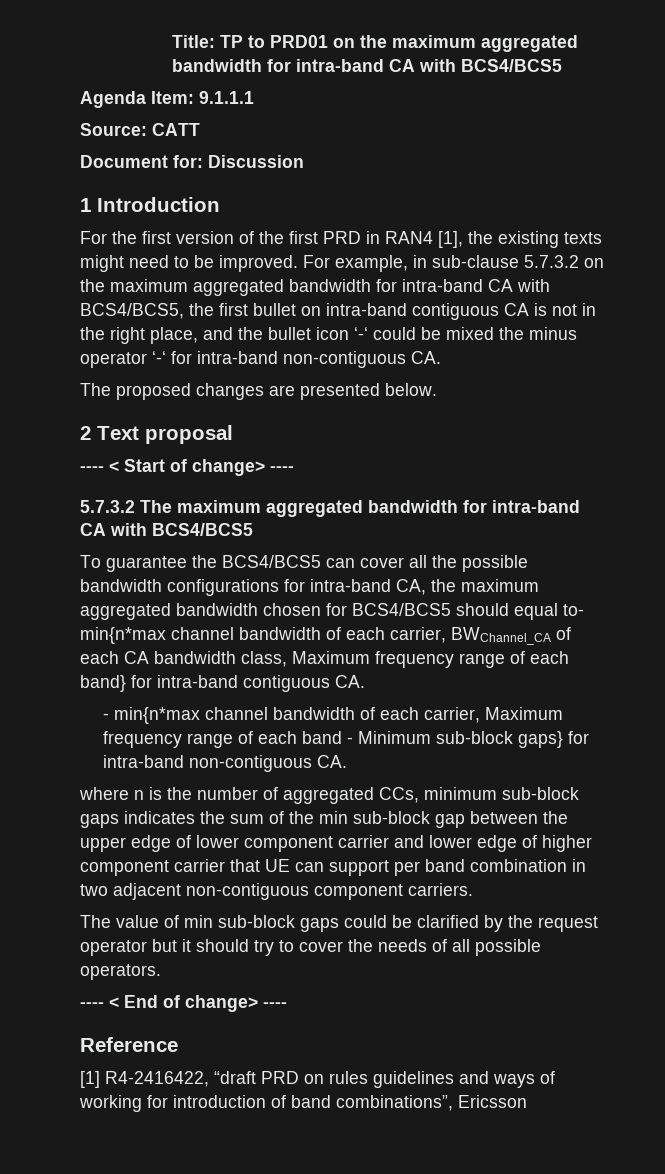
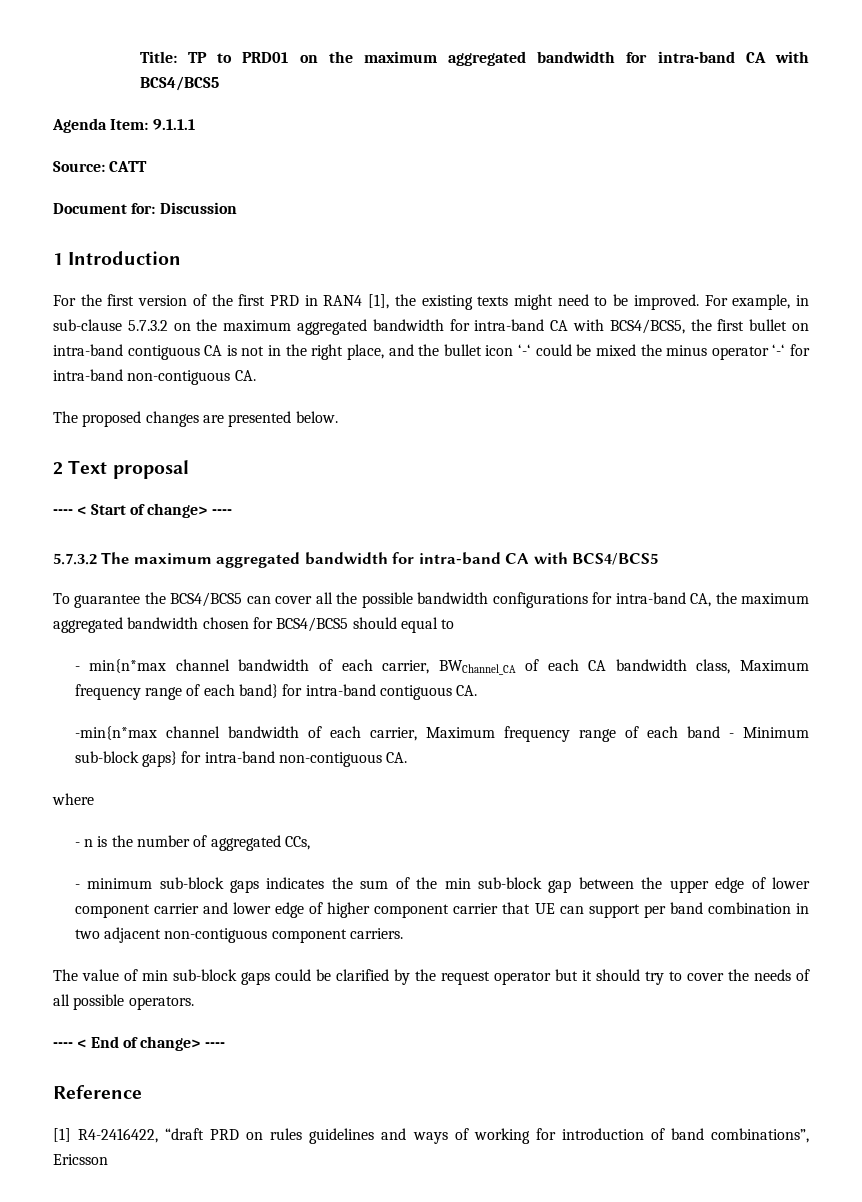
- To guarantee the BCS4/BCS5 can cover all the possible bandwidth configurations for intra-band CA, the maximum aggregated bandwidth chosen for BCS4/BCS5 should equal to- min{n*max channel bandwidth of each carrier, BWChannel_CA of each CA bandwidth class, Maximum frequency range of each band} for intra-band contiguous CA.
+ To guarantee the BCS4/BCS5 can cover all the possible bandwidth configurations for intra-band CA, the maximum aggregated bandwidth chosen for BCS4/BCS5 should equal to
+ - min{n*max channel bandwidth of each carrier, BWChannel_CA of each CA bandwidth class, Maximum frequency range of each band} for intra-band contiguous CA.
- - min{n*max channel bandwidth of each carrier, Maximum frequency range of each band - Minimum sub-block gaps} for intra-band non-contiguous CA.
+ -min{n*max channel bandwidth of each carrier, Maximum frequency range of each band - Minimum sub-block gaps} for intra-band non-contiguous CA.
- where n is the number of aggregated CCs, minimum sub-block gaps indicates the sum of the min sub-block gap between the upper edge of lower component carrier and lower edge of higher component carrier that UE can support per band combination in two adjacent non-contiguous component carriers.
+ where
+ - n is the number of aggregated CCs,
+ - minimum sub-block gaps indicates the sum of the min sub-block gap between the upper edge of lower component carrier and lower edge of higher component carrier that UE can support per band combination in two adjacent non-contiguous component carriers.

